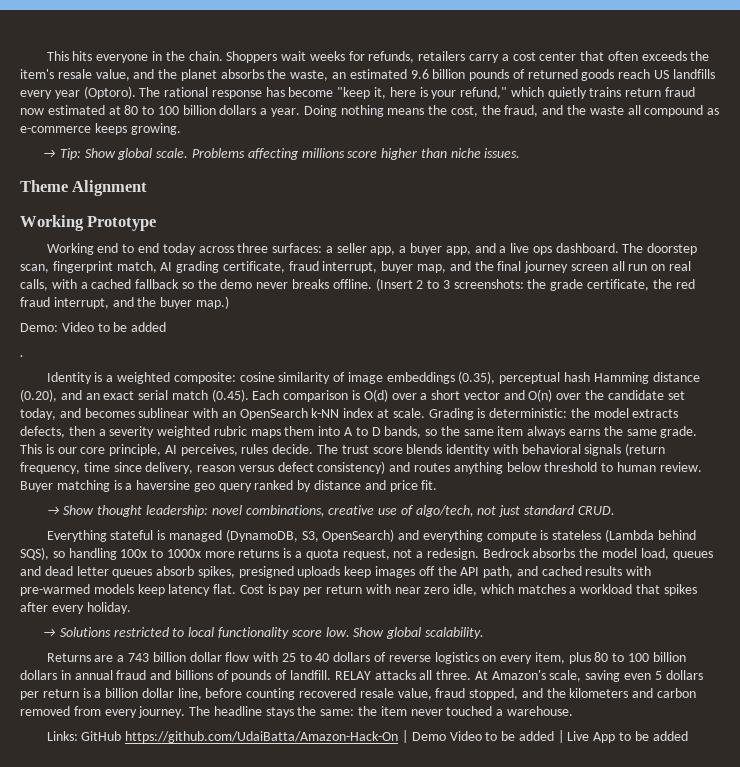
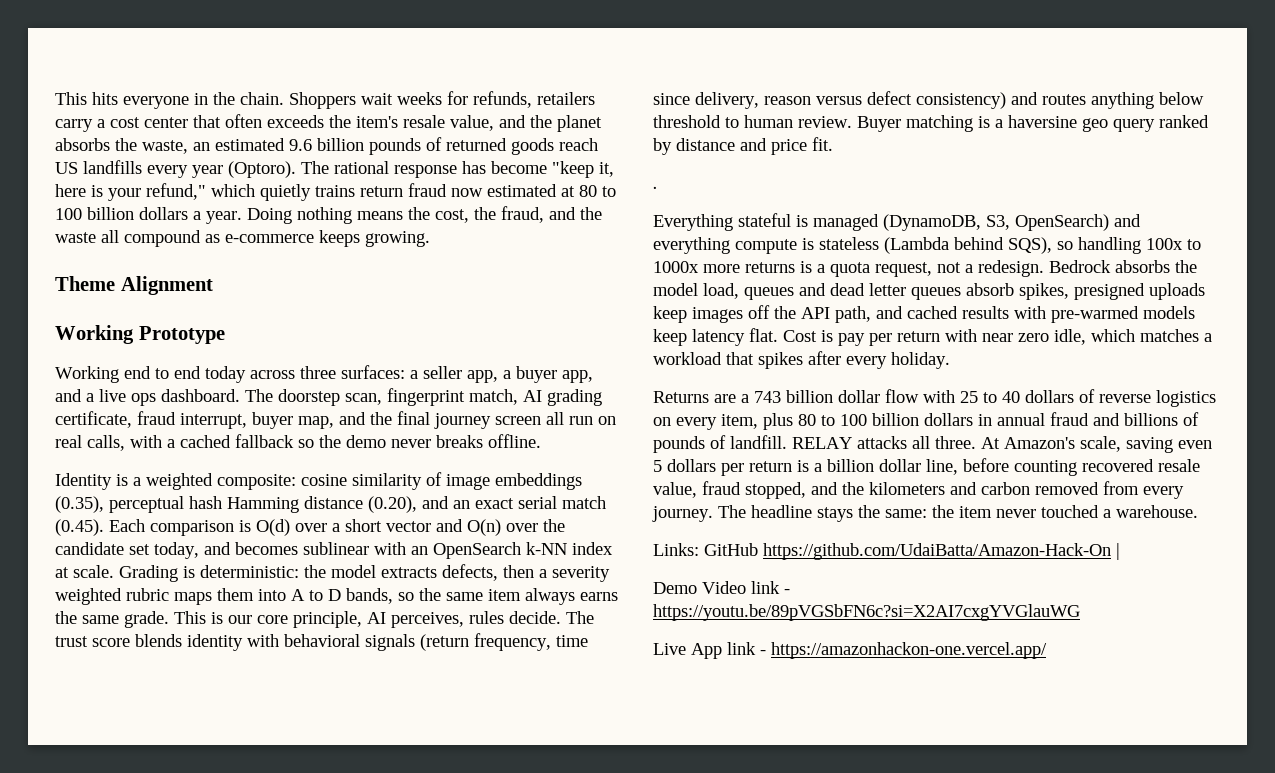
- → Tip: Show global scale. Problems affecting millions score higher than niche issues.
- (Insert 2 to 3 screenshots: the grade certificate, the red fraud interrupt, and the buyer map.)
- Demo: Video to be added
- .
- → Show thought leadership: novel combinations, creative use of algo/tech, not just standard CRUD.
+ .
- → Solutions restricted to local functionality score low. Show global scalability.
- Links: GitHub https://github.com/UdaiBatta/Amazon-Hack-On | Demo Video to be added | Live App to be added
+ Links: GitHub https://github.com/UdaiBatta/Amazon-Hack-On |
+ Demo Video link - https://youtu.be/89pVGSbFN6c?si=X2AI7cxgYVGlauWG
+ Live App link - https://amazonhackon-one.vercel.app/

